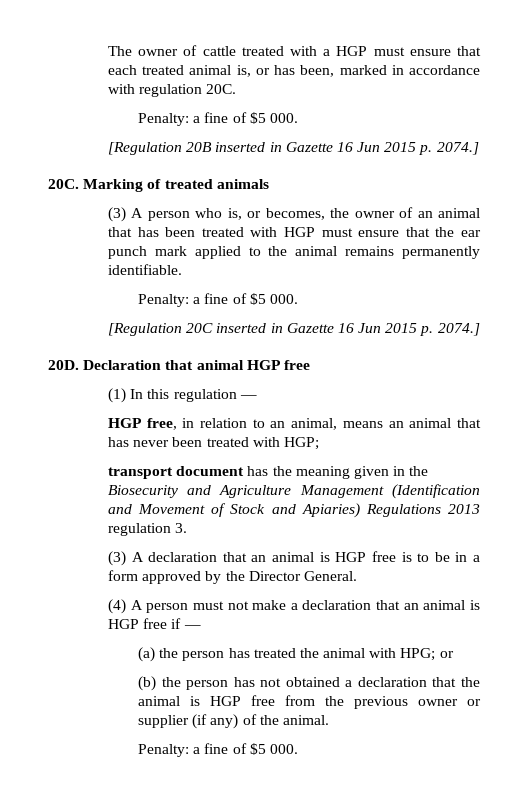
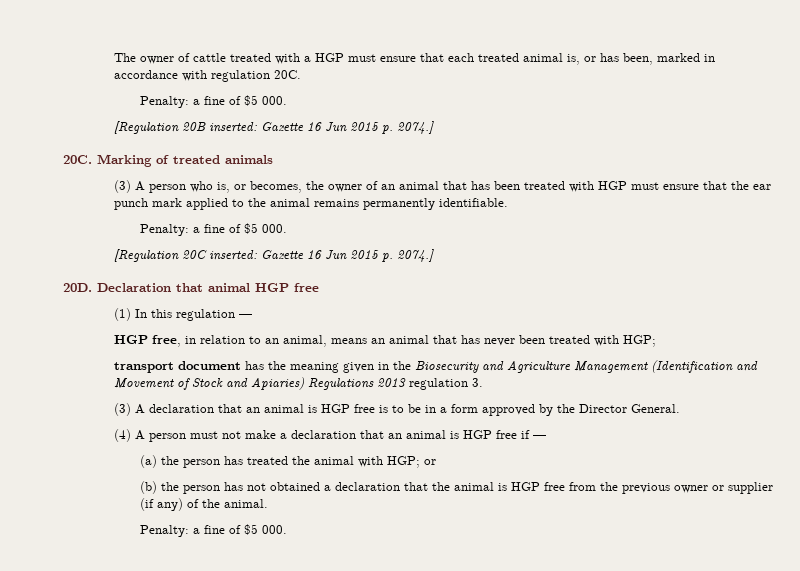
- [Regulation 20B inserted in Gazette 16 Jun 2015 p. 2074.]
+ [Regulation 20B inserted: Gazette 16 Jun 2015 p. 2074.]
- [Regulation 20C inserted in Gazette 16 Jun 2015 p. 2074.]
+ [Regulation 20C inserted: Gazette 16 Jun 2015 p. 2074.]
- (a) the person has treated the animal with HPG; or
+ (a) the person has treated the animal with HGP; or

